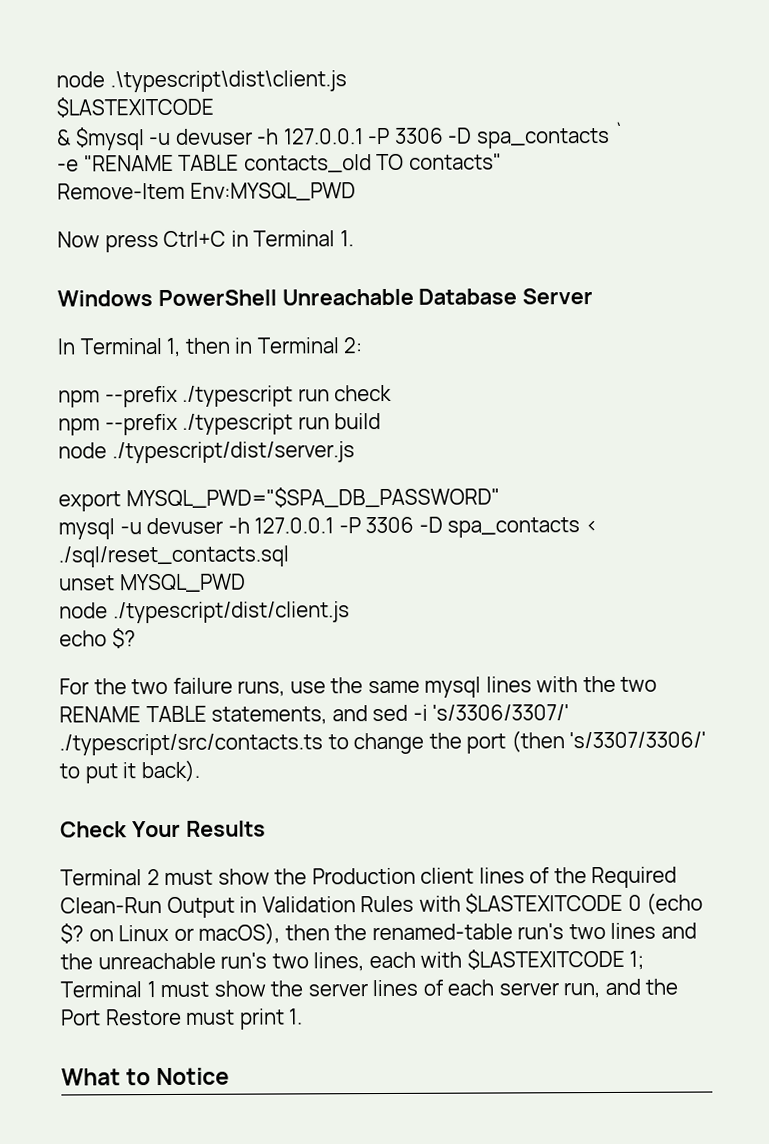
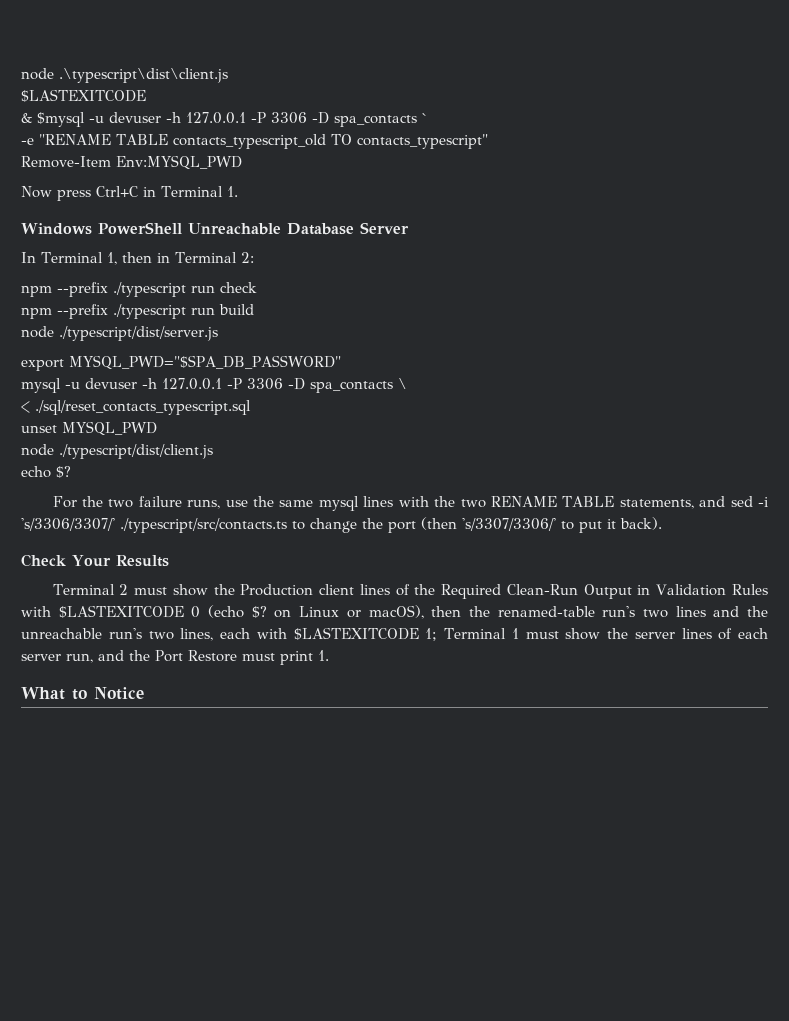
- -e "RENAME TABLE contacts_old TO contacts"
+ -e "RENAME TABLE contacts_typescript_old TO contacts_typescript"
- mysql -u devuser -h 127.0.0.1 -P 3306 -D spa_contacts < ./sql/reset_contacts.sql
+ mysql -u devuser -h 127.0.0.1 -P 3306 -D spa_contacts \
+ < ./sql/reset_contacts_typescript.sql

